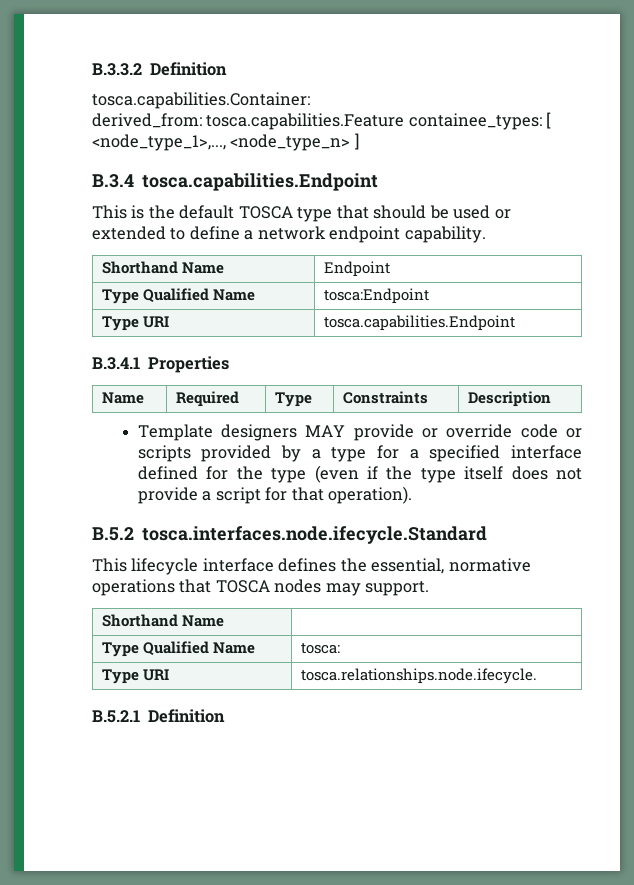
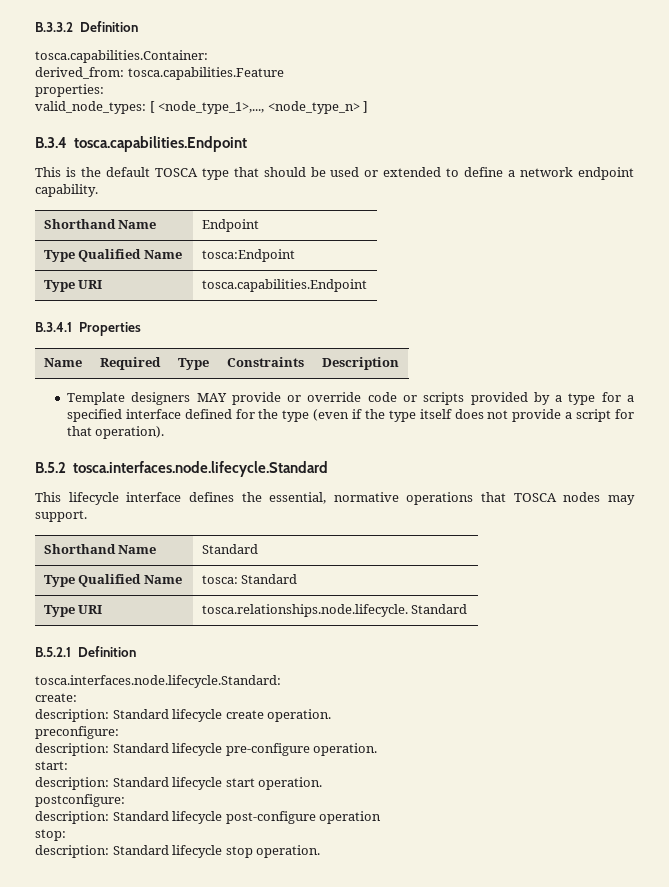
- derived_from: tosca.capabilities.Feature containee_types: [ <node_type_1>,..., <node_type_n> ]
+ derived_from: tosca.capabilities.Feature
+ properties:
+ valid_node_types: [ <node_type_1>,..., <node_type_n> ]
- B.5.2 tosca.interfaces.node.ifecycle.Standard
+ B.5.2 tosca.interfaces.node.lifecycle.Standard
  This lifecycle interface defines the essential, normative operations that TOSCA nodes may support.
- Shorthand Name |
+ Shorthand Name | Standard
- Type Qualified Name | tosca:
- Type URI | tosca.relationships.node.ifecycle.
+ Type Qualified Name | tosca: Standard
+ Type URI | tosca.relationships.node.lifecycle. Standard
+ tosca.interfaces.node.lifecycle.Standard:
+ create:
+ description: Standard lifecycle create operation.
+ preconfigure:
+ description: Standard lifecycle pre-configure operation.
+ start:
+ description: Standard lifecycle start operation.
+ postconfigure:
+ description: Standard lifecycle post-configure operation
+ stop:
+ description: Standard lifecycle stop operation.

